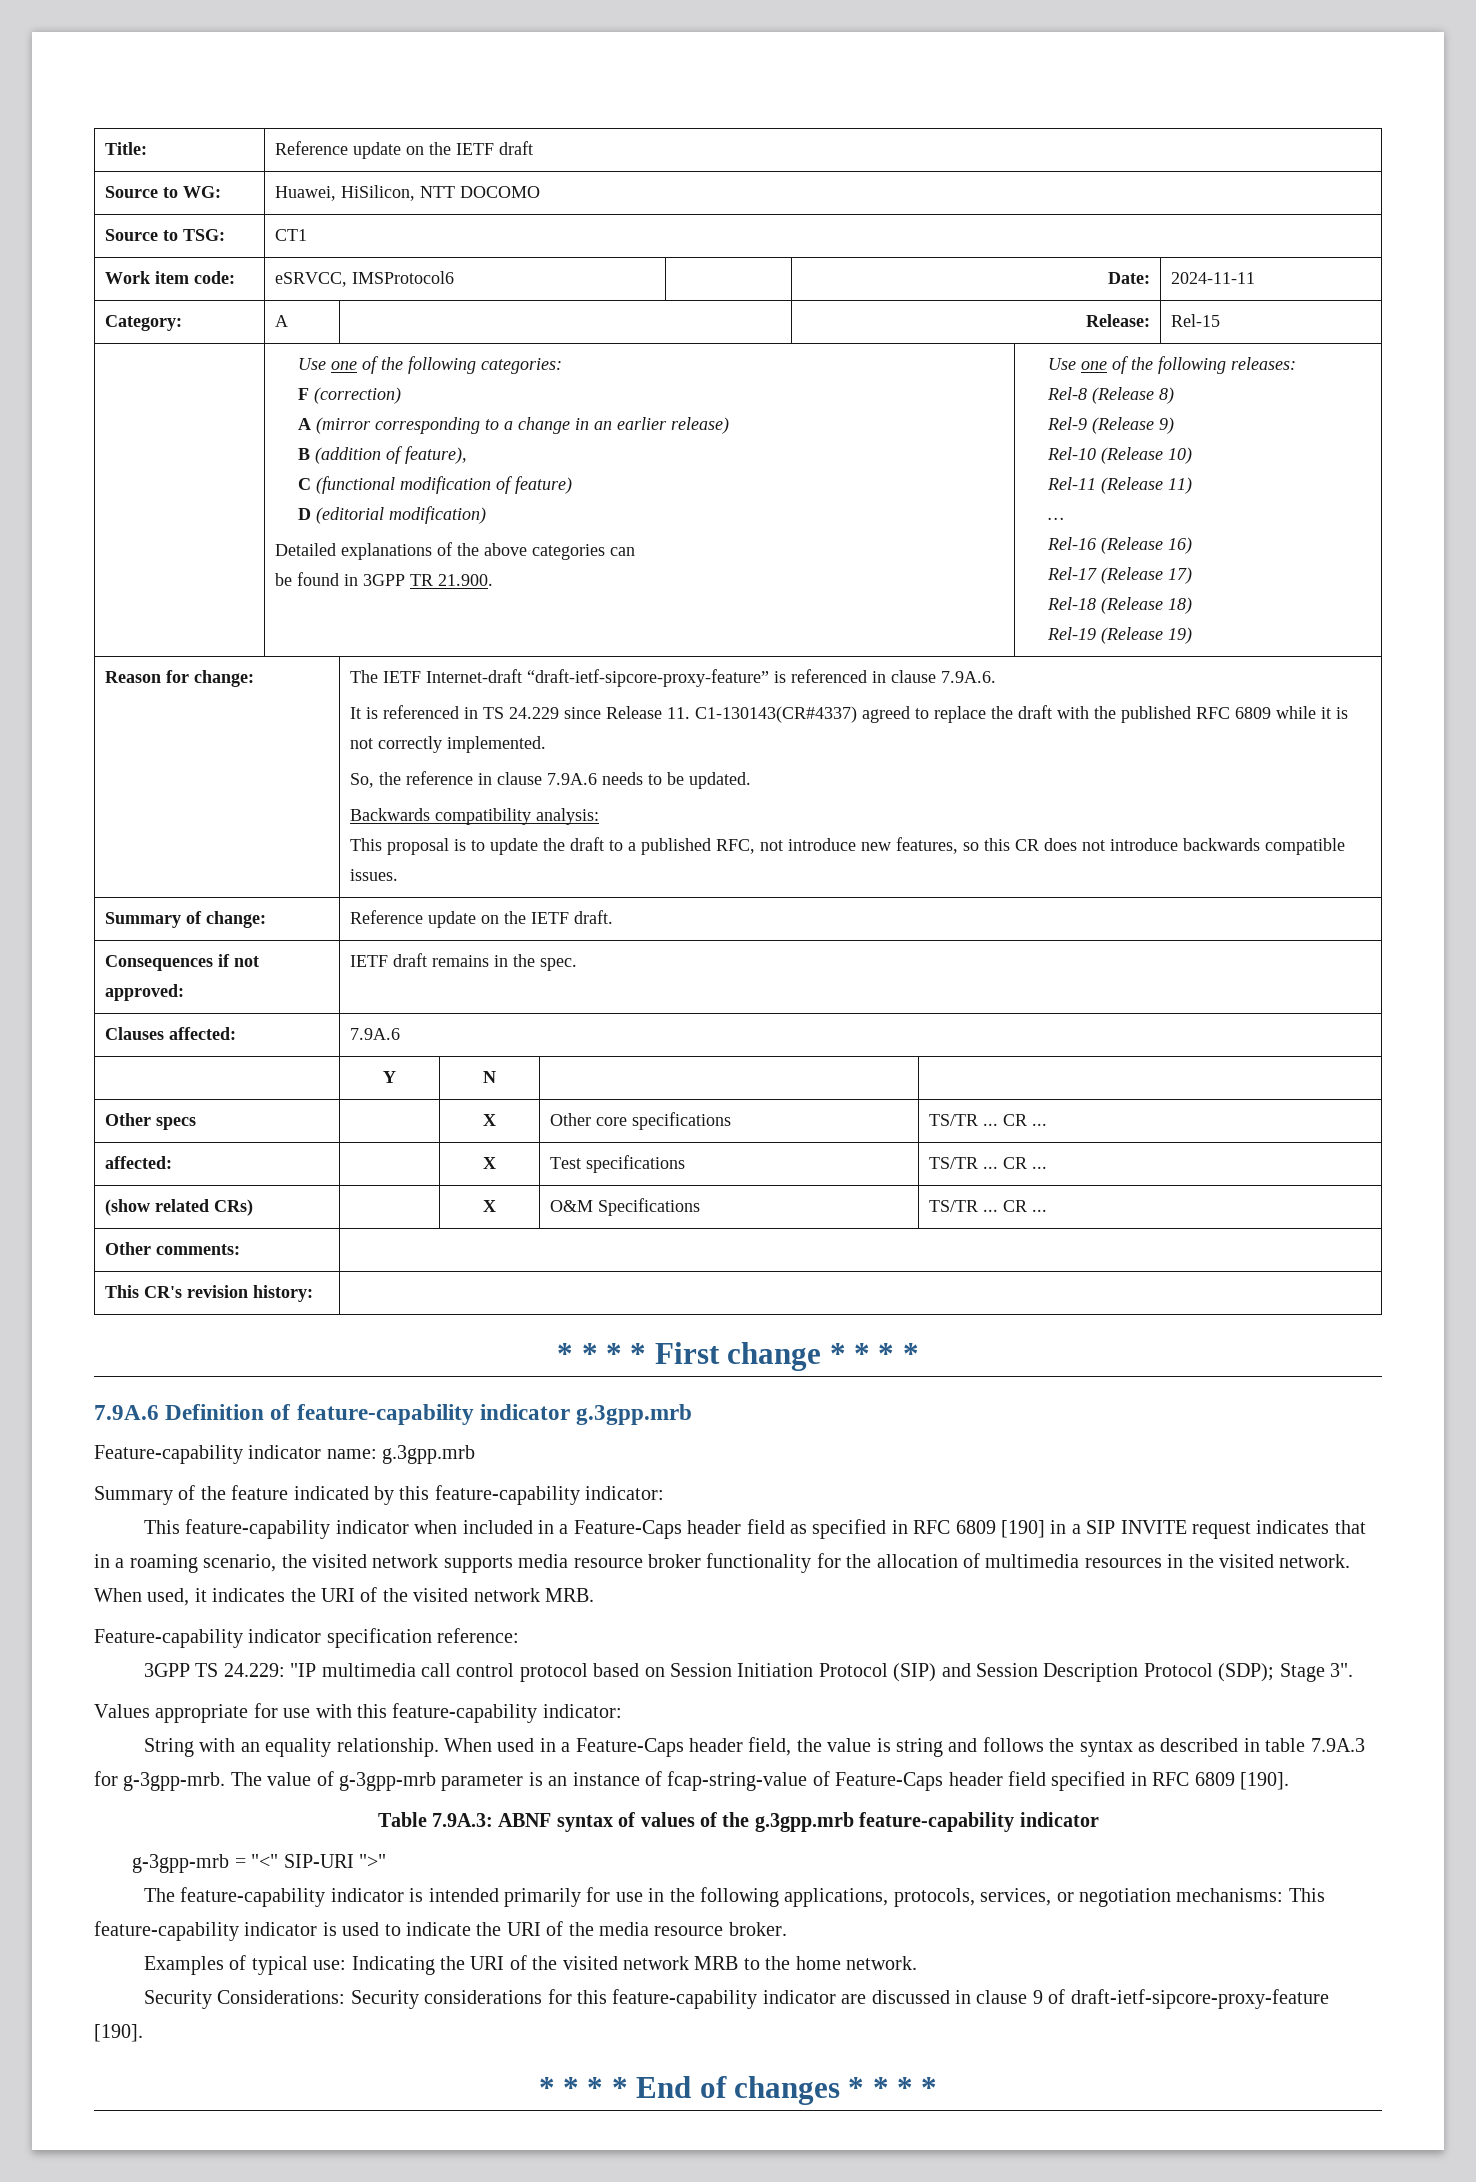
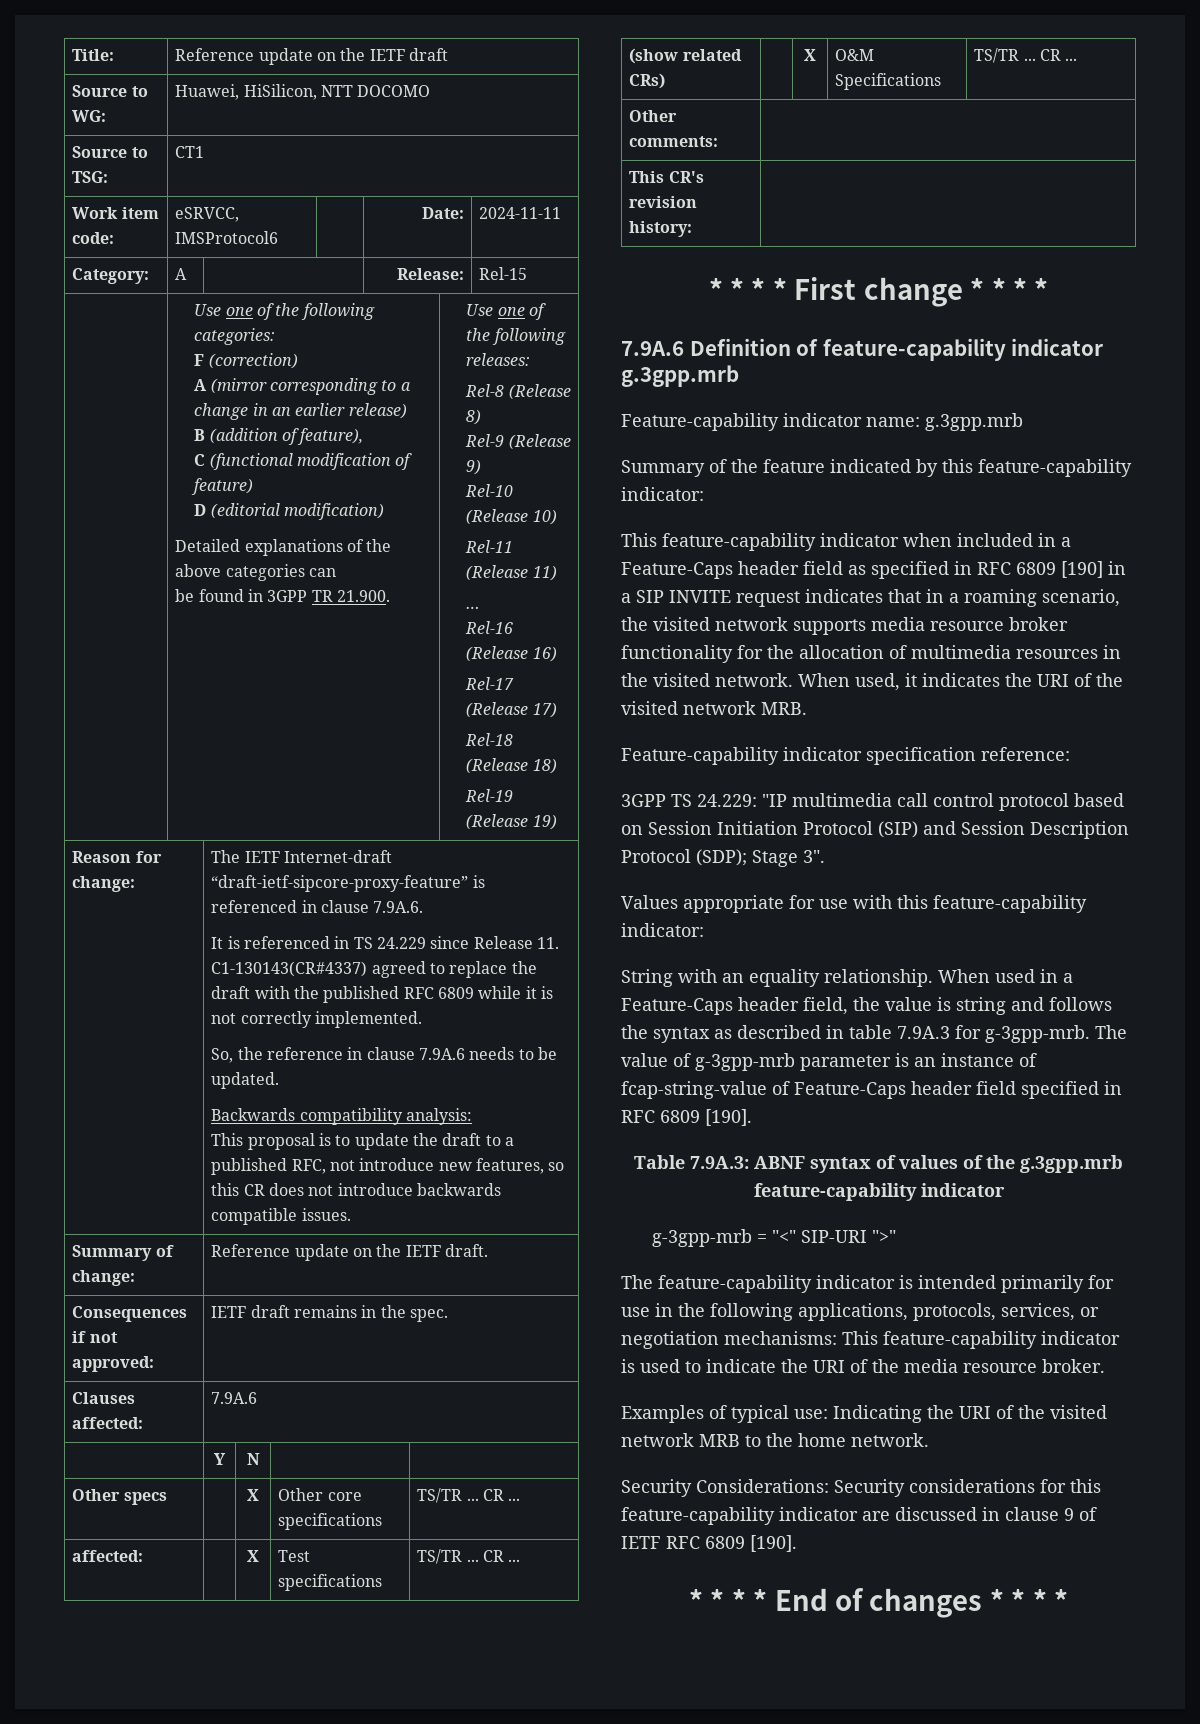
- Security Considerations: Security considerations for this feature-capability indicator are discussed in clause 9 of draft-ietf-sipcore-proxy-feature [190].
+ Security Considerations: Security considerations for this feature-capability indicator are discussed in clause 9 of IETF RFC 6809 [190].

